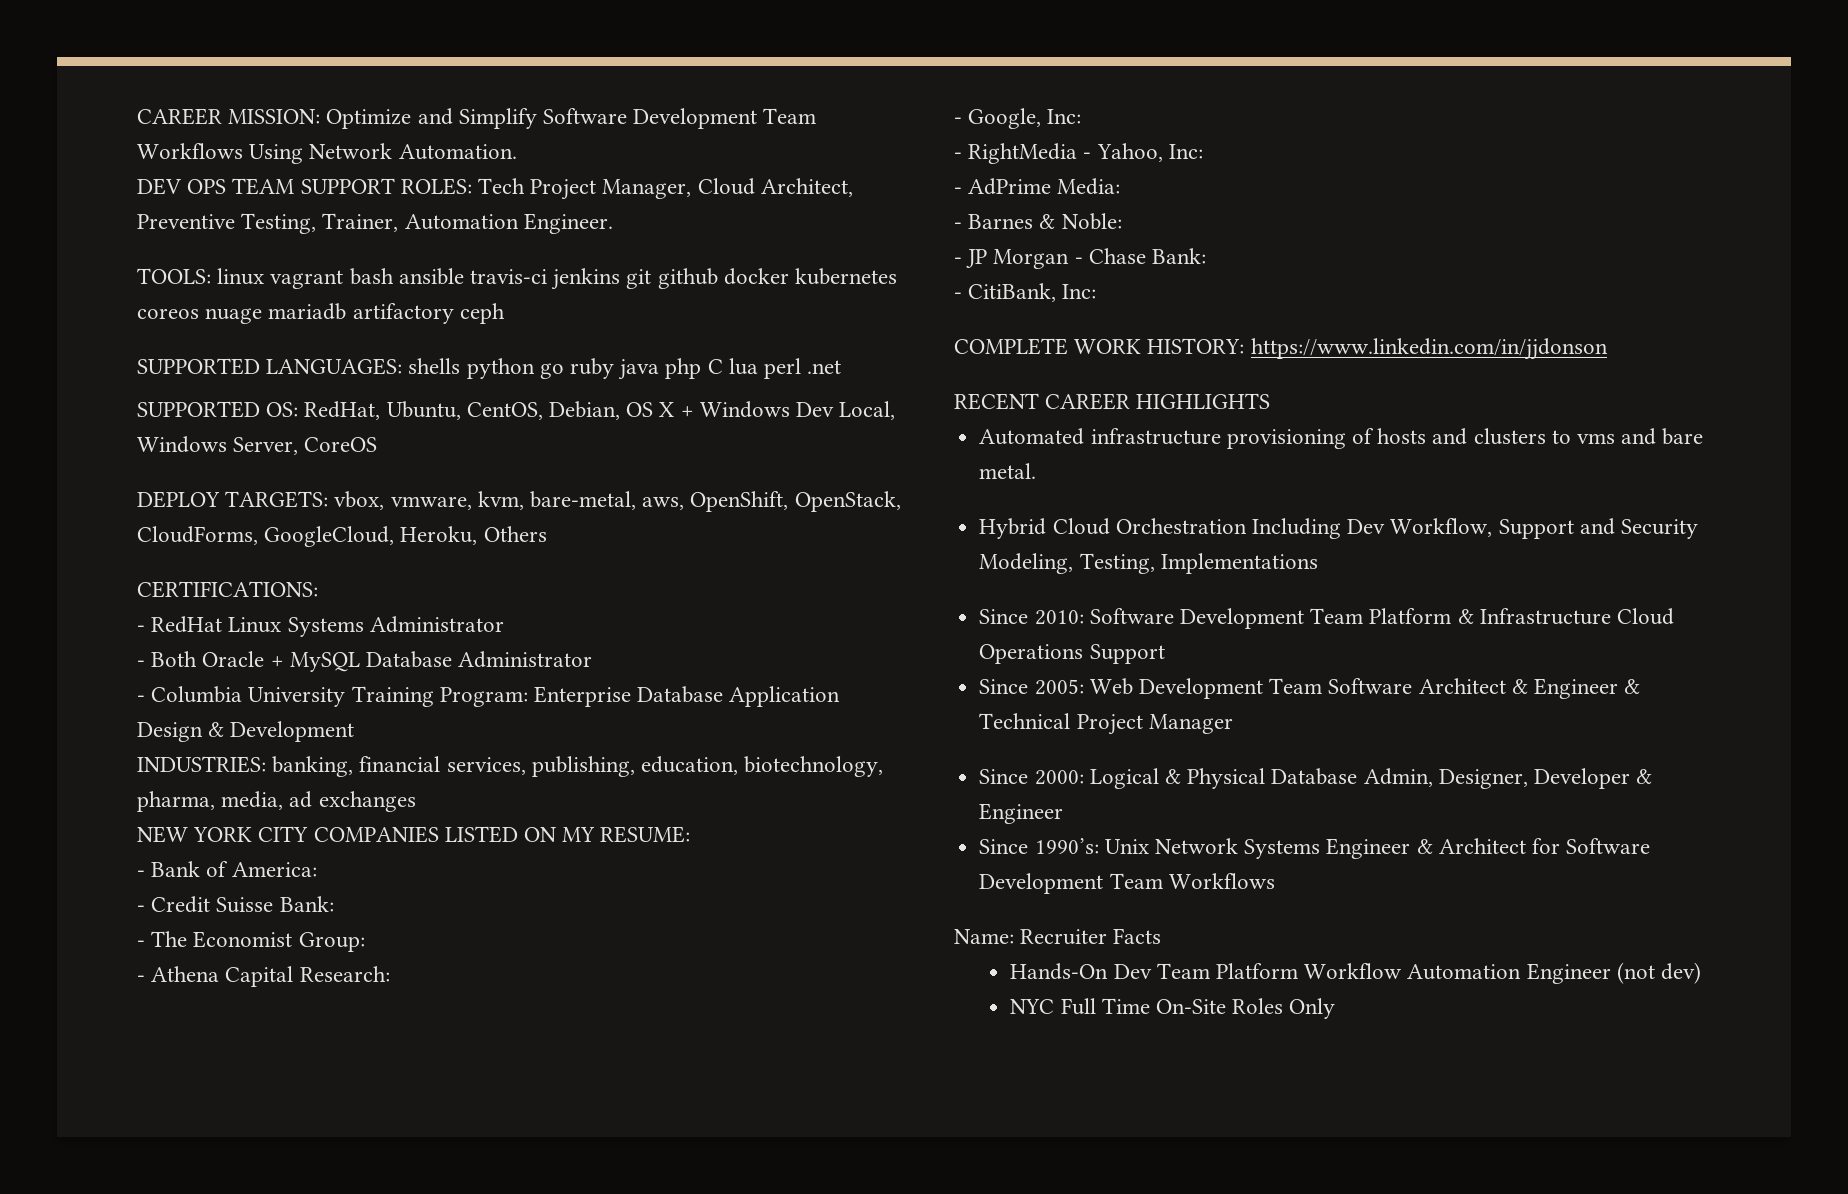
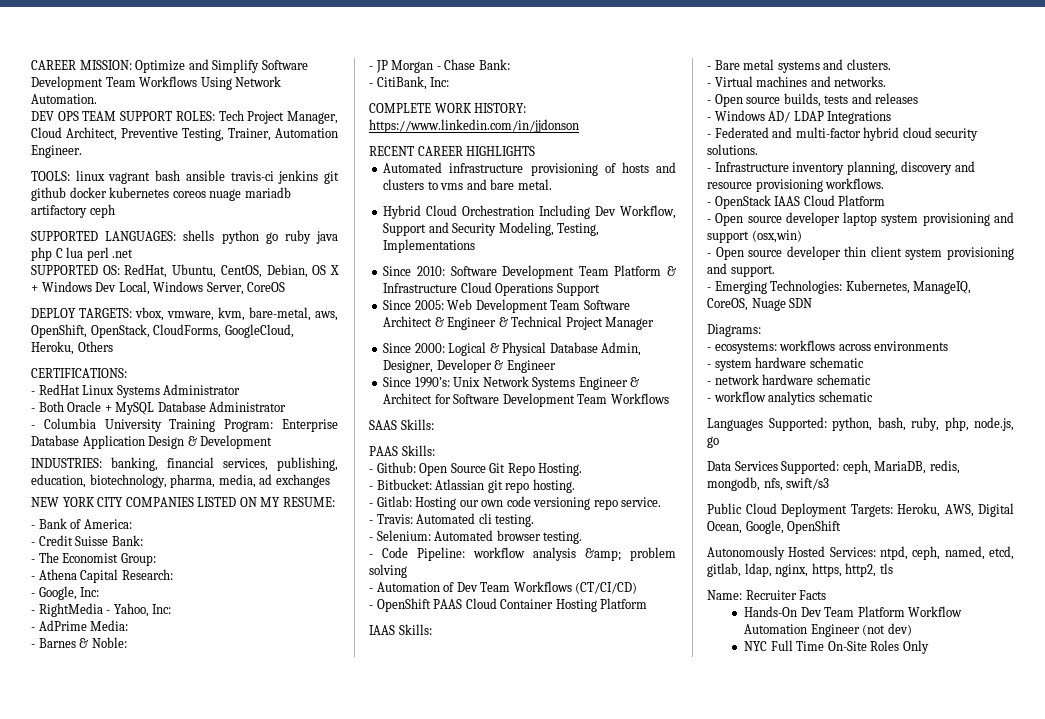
+ SAAS Skills:
+ PAAS Skills:
+ - Github: Open Source Git Repo Hosting.
+ - Bitbucket: Atlassian git repo hosting.
+ - Gitlab: Hosting our own code versioning repo service.
+ - Travis: Automated cli testing.
+ - Selenium: Automated browser testing.
+ - Code Pipeline: workflow analysis &amp; problem solving
+ - Automation of Dev Team Workflows (CT/CI/CD)
+ - OpenShift PAAS Cloud Container Hosting Platform
+ IAAS Skills:
+ - Bare metal systems and clusters.
+ - Virtual machines and networks.
+ - Open source builds, tests and releases
+ - Windows AD/ LDAP Integrations
+ - Federated and multi-factor hybrid cloud security solutions.
+ - Infrastructure inventory planning, discovery and resource provisioning workflows.
+ - OpenStack IAAS Cloud Platform
+ - Open source developer laptop system provisioning and support (osx,win)
+ - Open source developer thin client system provisioning and support.
+ - Emerging Technologies: Kubernetes, ManageIQ, CoreOS, Nuage SDN
+ Diagrams:
+ - ecosystems: workflows across environments
+ - system hardware schematic
+ - network hardware schematic
+ - workflow analytics schematic
+ Languages Supported: python, bash, ruby, php, node.js, go
+ Data Services Supported: ceph, MariaDB, redis, mongodb, nfs, swift/s3
+ Public Cloud Deployment Targets: Heroku, AWS, Digital Ocean, Google, OpenShift
+ Autonomously Hosted Services: ntpd, ceph, named, etcd, gitlab, ldap, nginx, https, http2, tls

